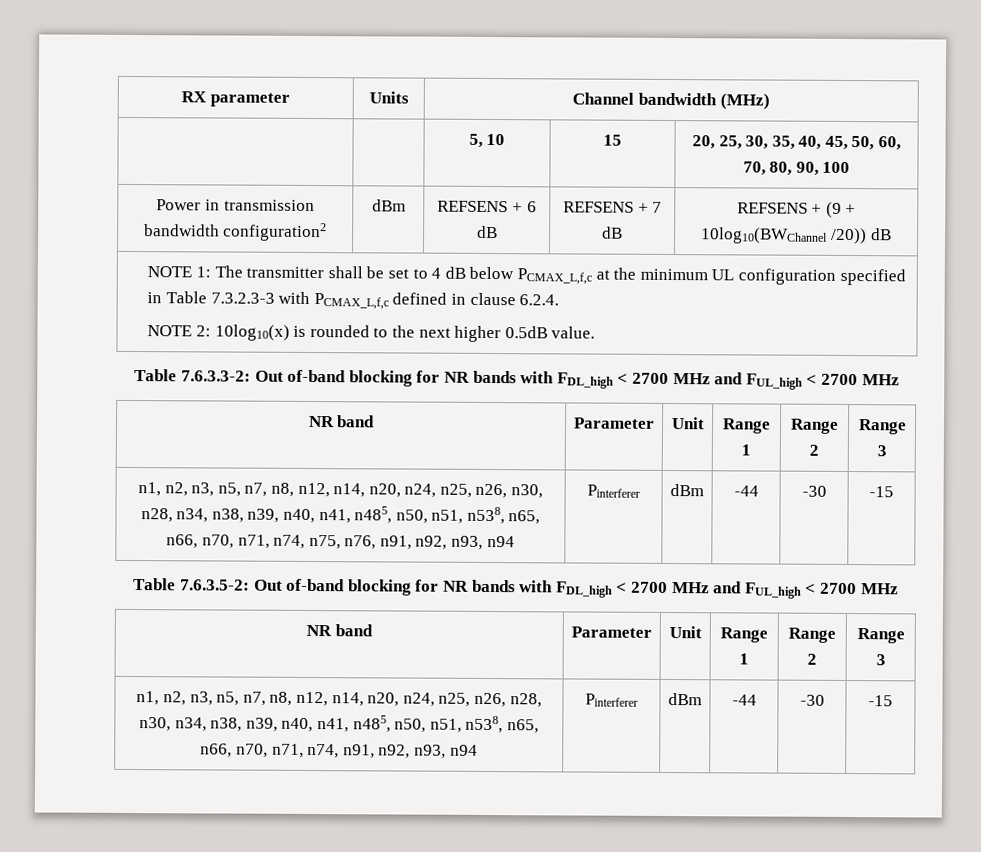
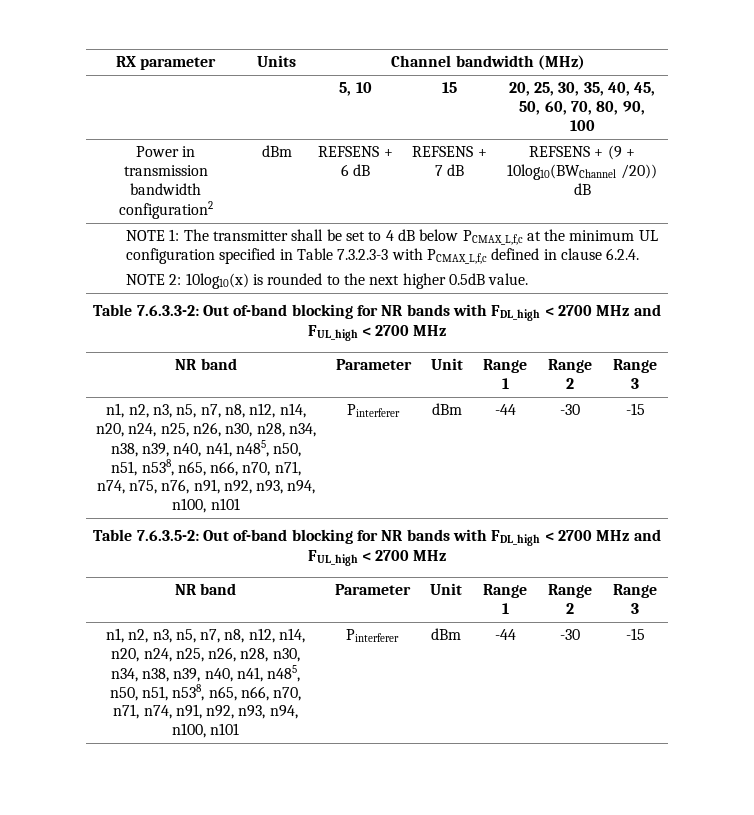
- n1, n2, n3, n5, n7, n8, n12, n14, n20, n24, n25, n26, n30, n28, n34, n38, n39, n40, n41, n485, n50, n51, n538, n65, n66, n70, n71, n74, n75, n76, n91, n92, n93, n94
+ n1, n2, n3, n5, n7, n8, n12, n14, n20, n24, n25, n26, n30, n28, n34, n38, n39, n40, n41, n485, n50, n51, n538, n65, n66, n70, n71, n74, n75, n76, n91, n92, n93, n94, n100, n101
- n1, n2, n3, n5, n7, n8, n12, n14, n20, n24, n25, n26, n28, n30, n34, n38, n39, n40, n41, n485, n50, n51, n538, n65, n66, n70, n71, n74, n91, n92, n93, n94 | Pinterferer | dBm | -44 | -30 | -15
+ n1, n2, n3, n5, n7, n8, n12, n14, n20, n24, n25, n26, n28, n30, n34, n38, n39, n40, n41, n485, n50, n51, n538, n65, n66, n70, n71, n74, n91, n92, n93, n94, n100, n101 | Pinterferer | dBm | -44 | -30 | -15

